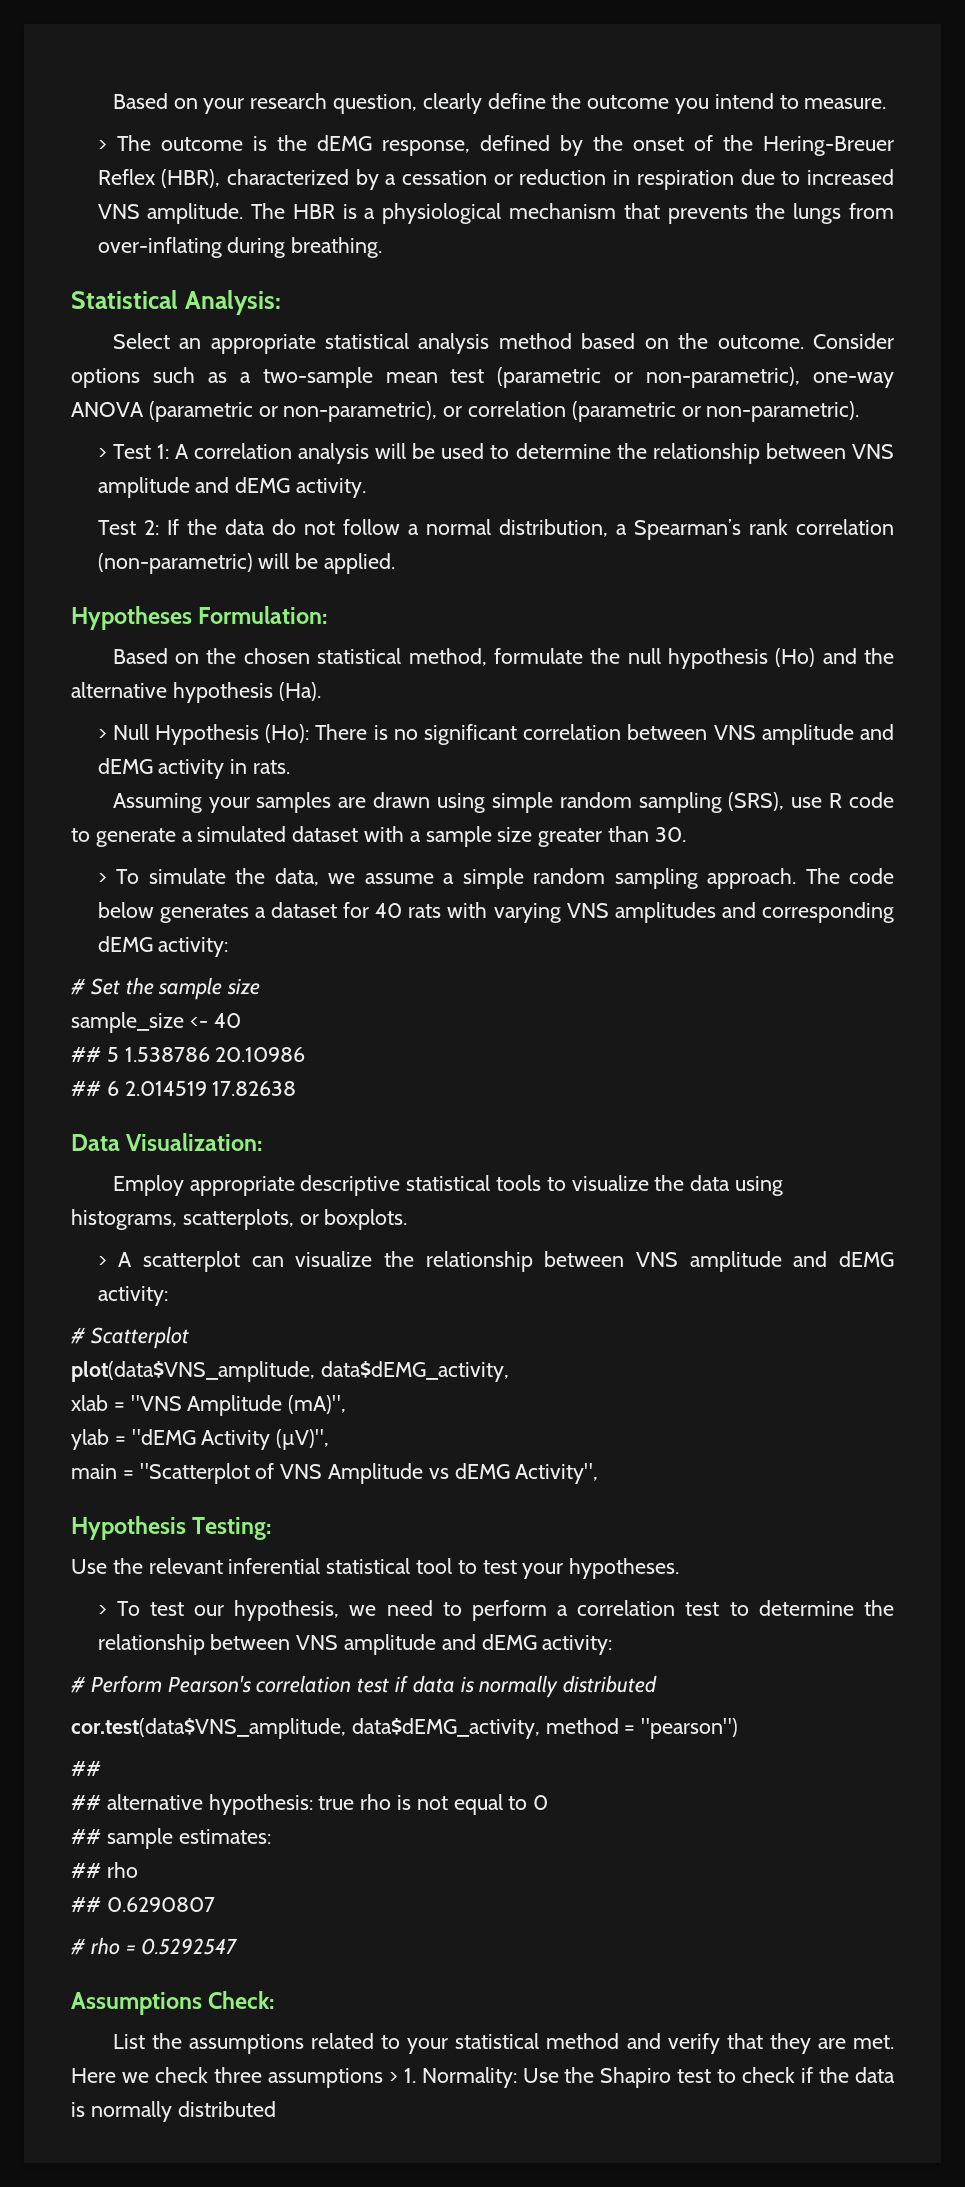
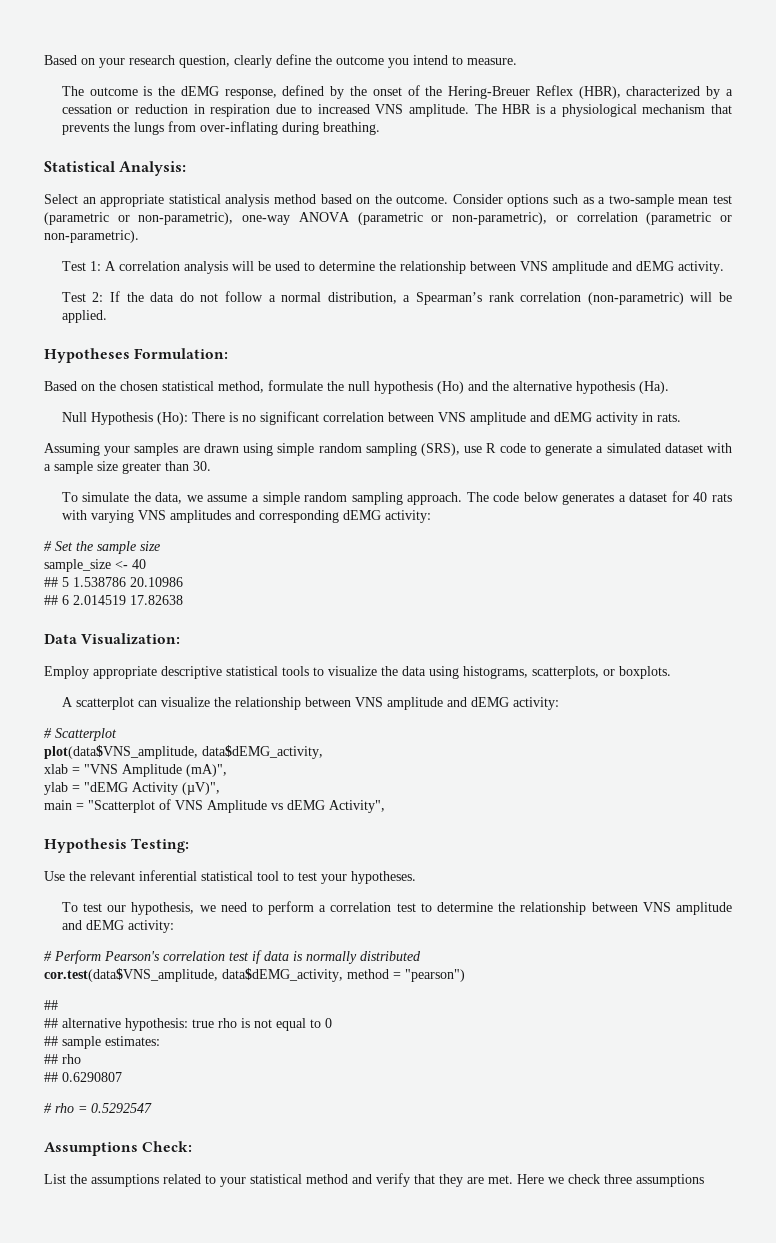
- > The outcome is the dEMG response, defined by the onset of the Hering-Breuer Reflex (HBR), characterized by a cessation or reduction in respiration due to increased VNS amplitude.
+ The outcome is the dEMG response, defined by the onset of the Hering-Breuer Reflex (HBR), characterized by a cessation or reduction in respiration due to increased VNS amplitude.
- > Test 1: A correlation analysis will be used to determine the relationship between VNS amplitude and dEMG activity.
+ Test 1: A correlation analysis will be used to determine the relationship between VNS amplitude and dEMG activity.
- > Null Hypothesis (Ho): There is no significant correlation between VNS amplitude and dEMG activity in rats.
+ Null Hypothesis (Ho): There is no significant correlation between VNS amplitude and dEMG activity in rats.
- > To simulate the data, we assume a simple random sampling approach.
+ To simulate the data, we assume a simple random sampling approach.
- > A scatterplot can visualize the relationship between VNS amplitude and dEMG activity:
+ A scatterplot can visualize the relationship between VNS amplitude and dEMG activity:
- > To test our hypothesis, we need to perform a correlation test to determine the relationship between VNS amplitude and dEMG activity:
+ To test our hypothesis, we need to perform a correlation test to determine the relationship between VNS amplitude and dEMG activity:
- Here we check three assumptions > 1. Normality: Use the Shapiro test to check if the data is normally distributed
+ Here we check three assumptions

